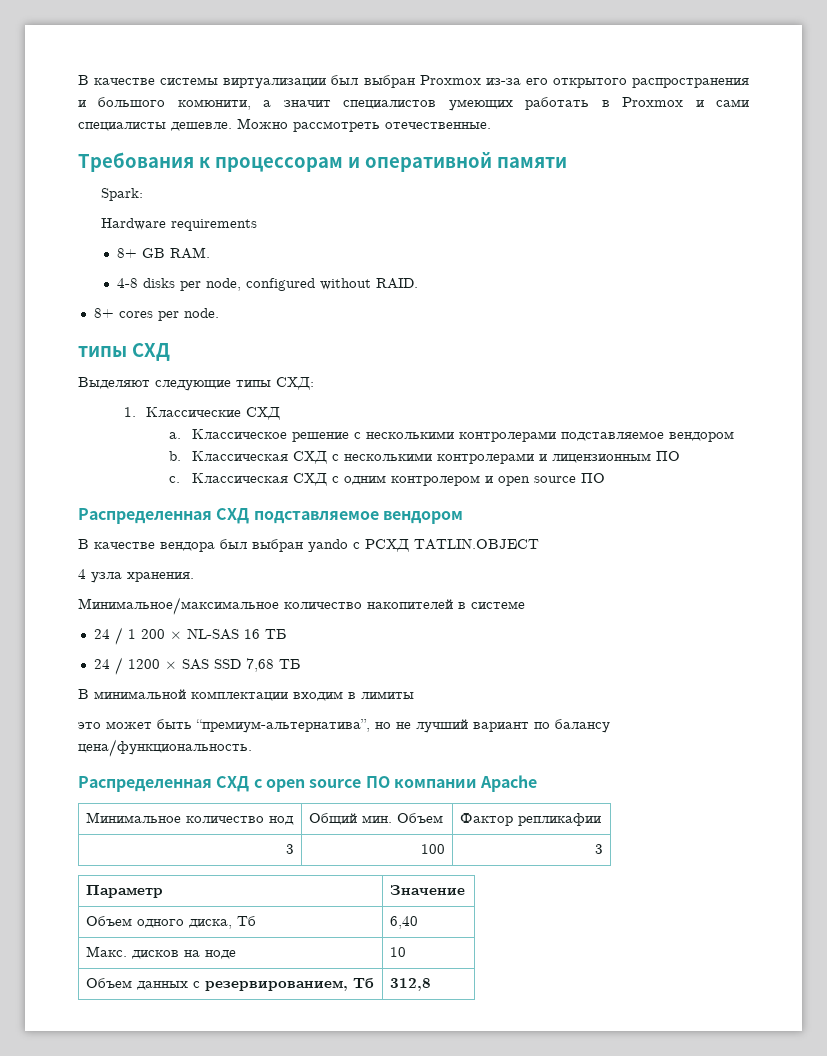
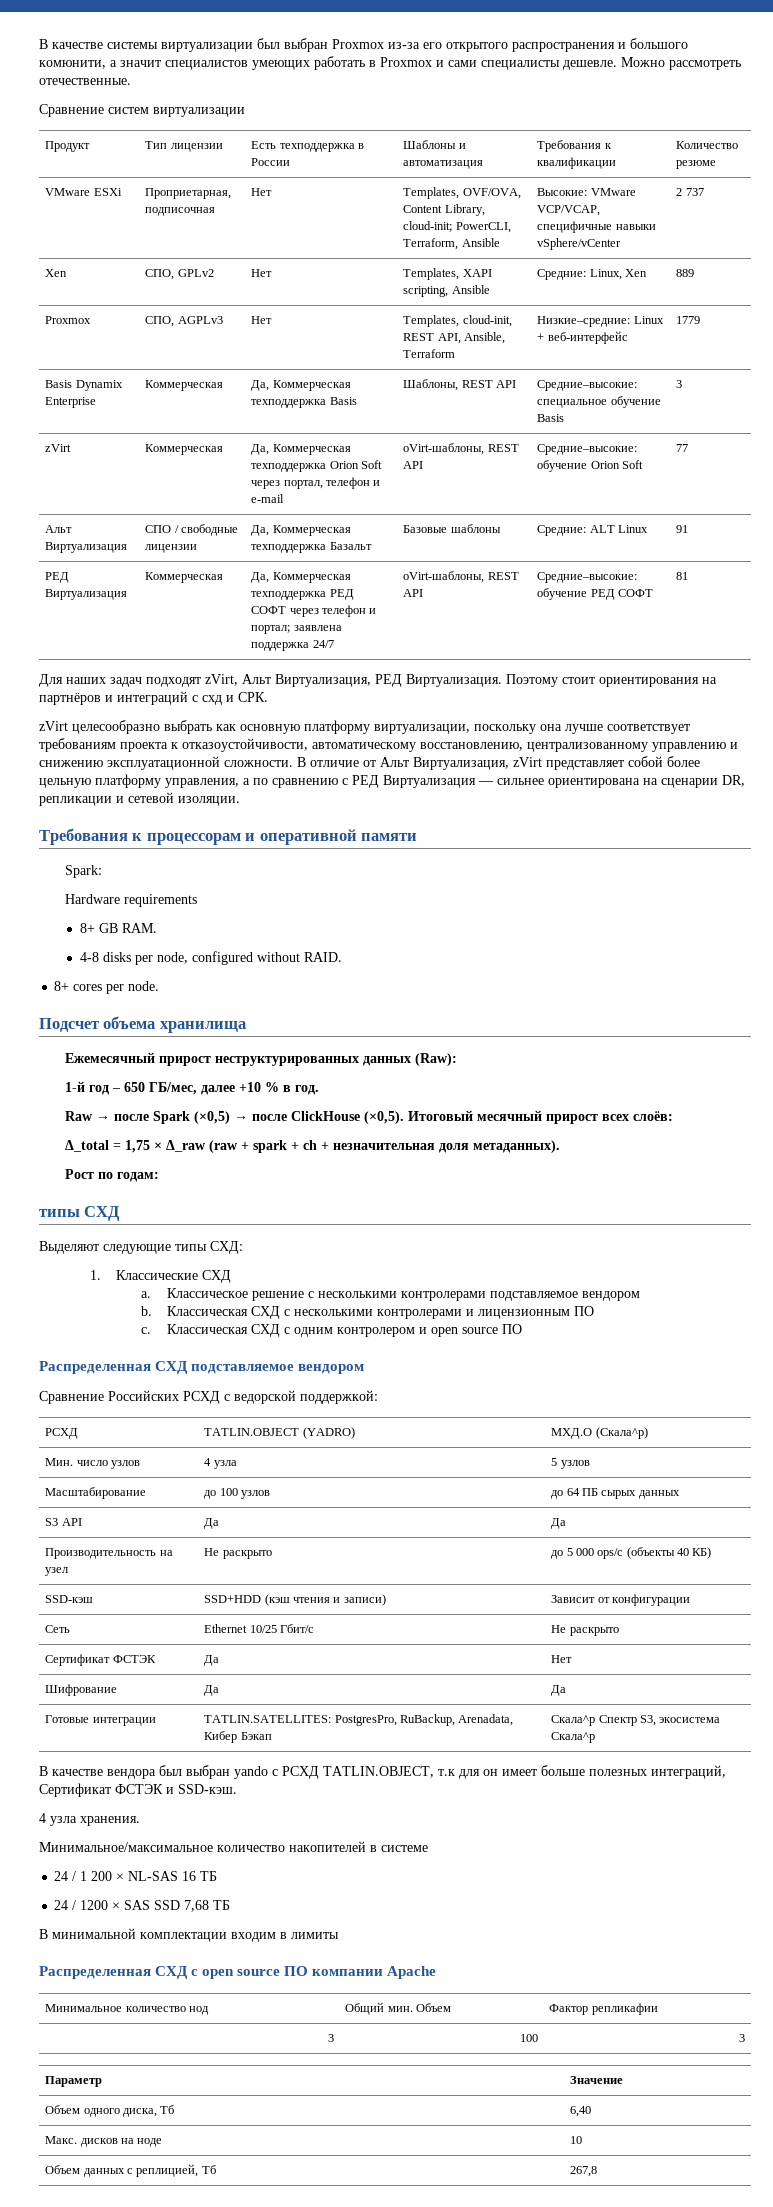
+ Сравнение систем виртуализации
+ Продукт | Тип лицензии | Есть техподдержка в России | Шаблоны и автоматизация | Требования к квалификации | Количество резюме
+ VMware ESXi | Проприетарная, подписочная | Нет | Templates, OVF/OVA, Content Library, cloud-init; PowerCLI, Terraform, Ansible | Высокие: VMware VCP/VCAP, специфичные навыки vSphere/vCenter | 2 737
+ Xen | СПО, GPLv2 | Нет | Templates, XAPI scripting, Ansible | Средние: Linux, Xen | 889
+ Proxmox | СПО, AGPLv3 | Нет | Templates, cloud-init, REST API, Ansible, Terraform | Низкие–средние: Linux + веб-интерфейс | 1779
+ Basis Dynamix Enterprise | Коммерческая | Да, Коммерческая техподдержка Basis | Шаблоны, REST API | Средние–высокие: специальное обучение Basis | 3
+ zVirt | Коммерческая | Да, Коммерческая техподдержка Orion Soft через портал, телефон и e-mail | oVirt-шаблоны, REST API | Средние–высокие: обучение Orion Soft | 77
+ Альт Виртуализация | СПО / свободные лицензии | Да, Коммерческая техподдержка Базальт | Базовые шаблоны | Средние: ALT Linux | 91
+ РЕД Виртуализация | Коммерческая | Да, Коммерческая техподдержка РЕД СОФТ через телефон и портал; заявлена поддержка 24/7 | oVirt-шаблоны, REST API | Средние–высокие: обучение РЕД СОФТ | 81
+ Для наших задач подходят zVirt, Альт Виртуализация, РЕД Виртуализация. Поэтому стоит ориентирования на партнёров и интеграций с схд и СРК.
+ zVirt целесообразно выбрать как основную платформу виртуализации, поскольку она лучше соответствует требованиям проекта к отказоустойчивости, автоматическому восстановлению, централизованному управлению и снижению эксплуатационной сложности. В отличие от Альт Виртуализация, zVirt представляет собой более цельную платформу управления, а по сравнению с РЕД Виртуализация — сильнее ориентирована на сценарии DR, репликации и сетевой изоляции.
+ Подсчет объема хранилища
+ Ежемесячный прирост неструктурированных данных (Raw):
+ 1-й год – 650 ГБ/мес, далее +10 % в год.
+ Raw → после Spark (×0,5) → после ClickHouse (×0,5). Итоговый месячный прирост всех слоёв:
+ Δ_total = 1,75 × Δ_raw (raw + spark + ch + незначительная доля метаданных).
+ Рост по годам:
+ Сравнение Российских РСХД с ведорской поддержкой:
+ РСХД | TATLIN.OBJECT (YADRO) | МХД.О (Скала^р)
+ Мин. число узлов | 4 узла | 5 узлов
+ Масштабирование | до 100 узлов | до 64 ПБ сырых данных
+ S3 API | Да | Да
+ Производительность на узел | Не раскрыто | до 5 000 ops/с (объекты 40 КБ)
+ SSD-кэш | SSD+HDD (кэш чтения и записи) | Зависит от конфигурации
+ Сеть | Ethernet 10/25 Гбит/с | Не раскрыто
+ Сертификат ФСТЭК | Да | Нет
+ Шифрование | Да | Да
+ Готовые интеграции | TATLIN.SATELLITES: PostgresPro, RuBackup, Arenadata, Кибер Бэкап | Скала^р Спектр S3, экосистема Скала^р
- В качестве вендора был выбран yando с РСХД TATLIN.OBJECT
+ В качестве вендора был выбран yando с РСХД TATLIN.OBJECT, т.к для он имеет больше полезных интеграций, Сертификат ФСТЭК и SSD-кэш.
- это может быть “премиум-альтернатива”, но не лучший вариант по балансу цена/функциональность.
- Объем данных с резервированием, Тб | 312,8
+ Объем данных с реплицией, Тб | 267,8

